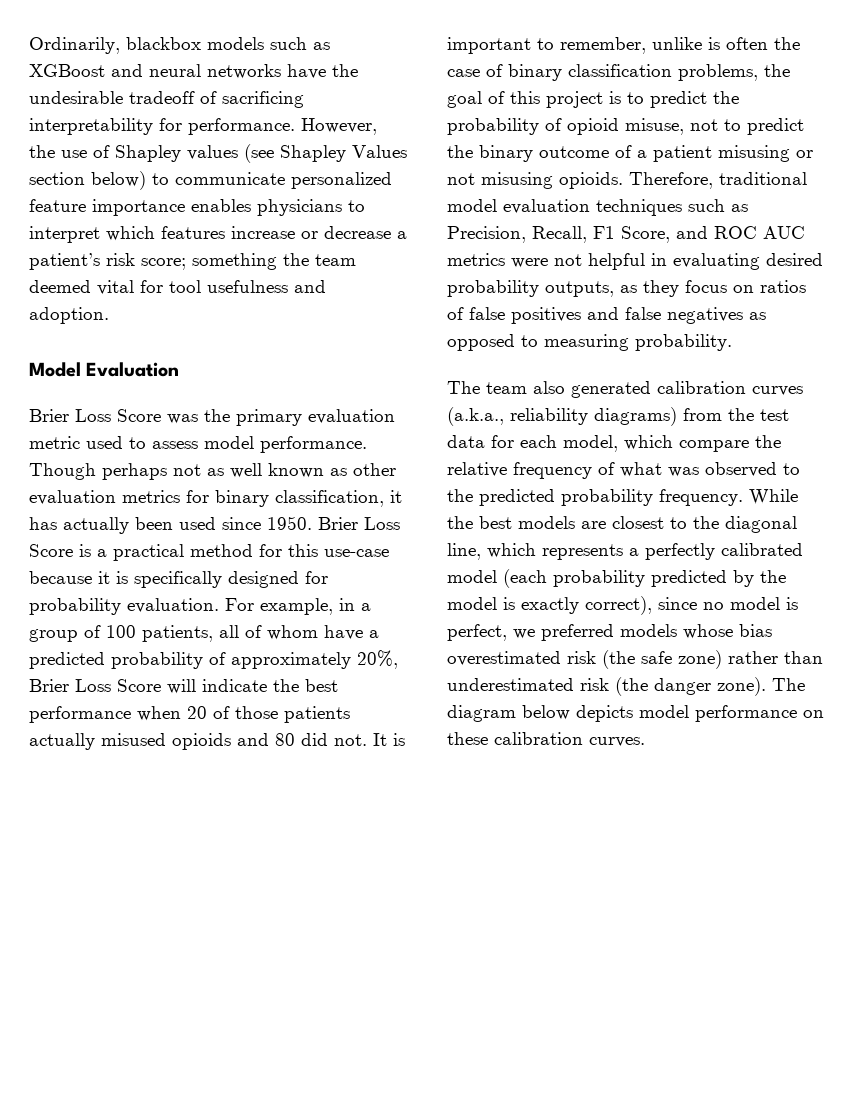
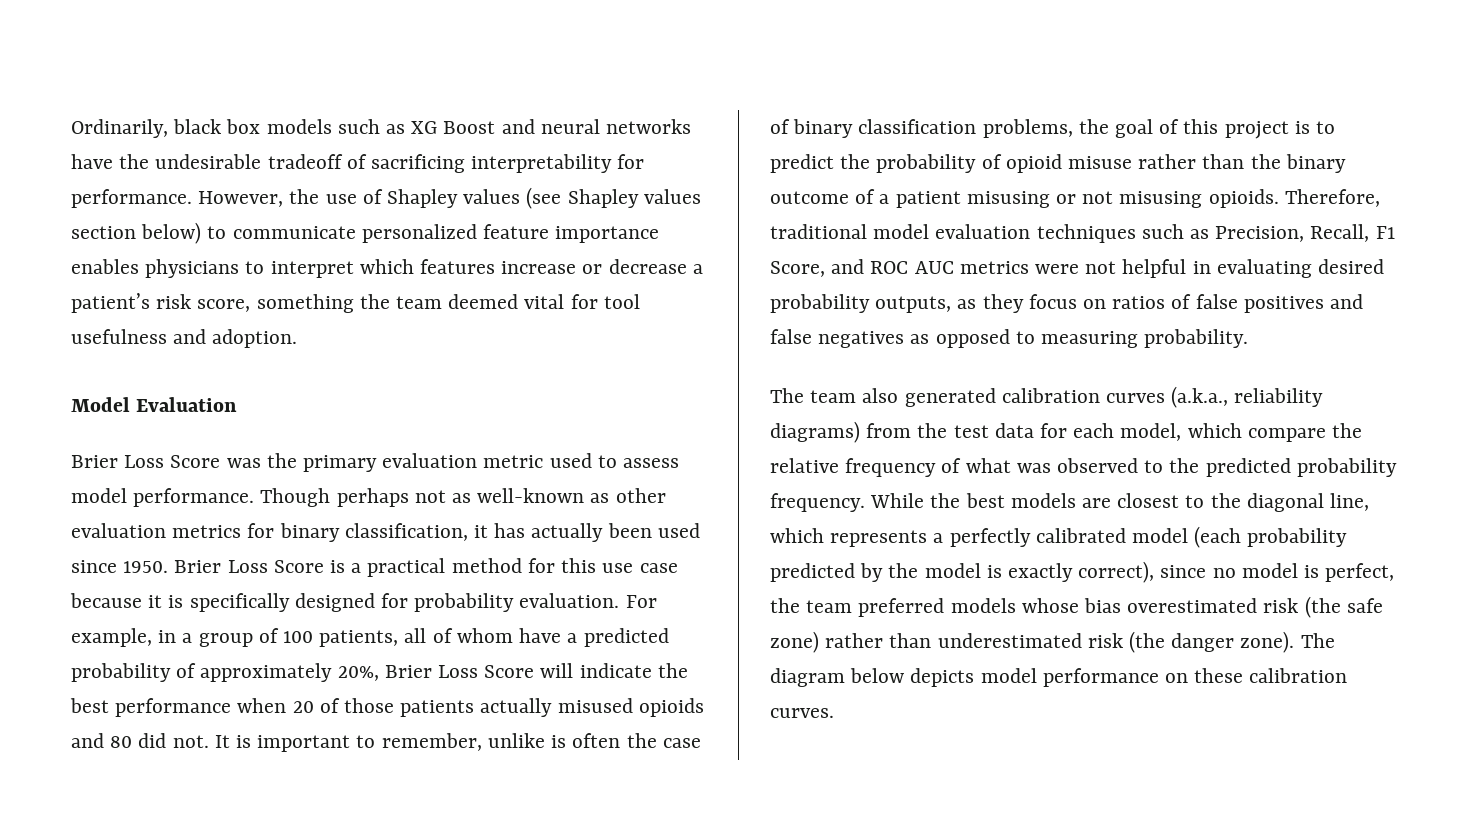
- Ordinarily, blackbox models such as XGBoost and neural networks have the undesirable tradeoff of sacrificing interpretability for performance.
+ Ordinarily, black box models such as XG Boost and neural networks have the undesirable tradeoff of sacrificing interpretability for performance.
- However, the use of Shapley values (see Shapley Values section below) to communicate personalized feature importance enables physicians to interpret which features increase or decrease a patient’s risk score; something the team deemed vital for tool usefulness and adoption.
+ However, the use of Shapley values (see Shapley values section below) to communicate personalized feature importance enables physicians to interpret which features increase or decrease a patient’s risk score, something the team deemed vital for tool usefulness and adoption.
- Though perhaps not as well known as other evaluation metrics for binary classification, it has actually been used since 1950.
+ Though perhaps not as well-known as other evaluation metrics for binary classification, it has actually been used since 1950.
- Brier Loss Score is a practical method for this use-case because it is specifically designed for probability evaluation.
+ Brier Loss Score is a practical method for this use case because it is specifically designed for probability evaluation.
- It is important to remember, unlike is often the case of binary classification problems, the goal of this project is to predict the probability of opioid misuse, not to predict the binary outcome of a patient misusing or not misusing opioids.
+ It is important to remember, unlike is often the case of binary classification problems, the goal of this project is to predict the probability of opioid misuse rather than the binary outcome of a patient misusing or not misusing opioids.
- While the best models are closest to the diagonal line, which represents a perfectly calibrated model (each probability predicted by the model is exactly correct), since no model is perfect, we preferred models whose bias overestimated risk (the safe zone) rather than underestimated risk (the danger zone).
+ While the best models are closest to the diagonal line, which represents a perfectly calibrated model (each probability predicted by the model is exactly correct), since no model is perfect, the team preferred models whose bias overestimated risk (the safe zone) rather than underestimated risk (the danger zone).

